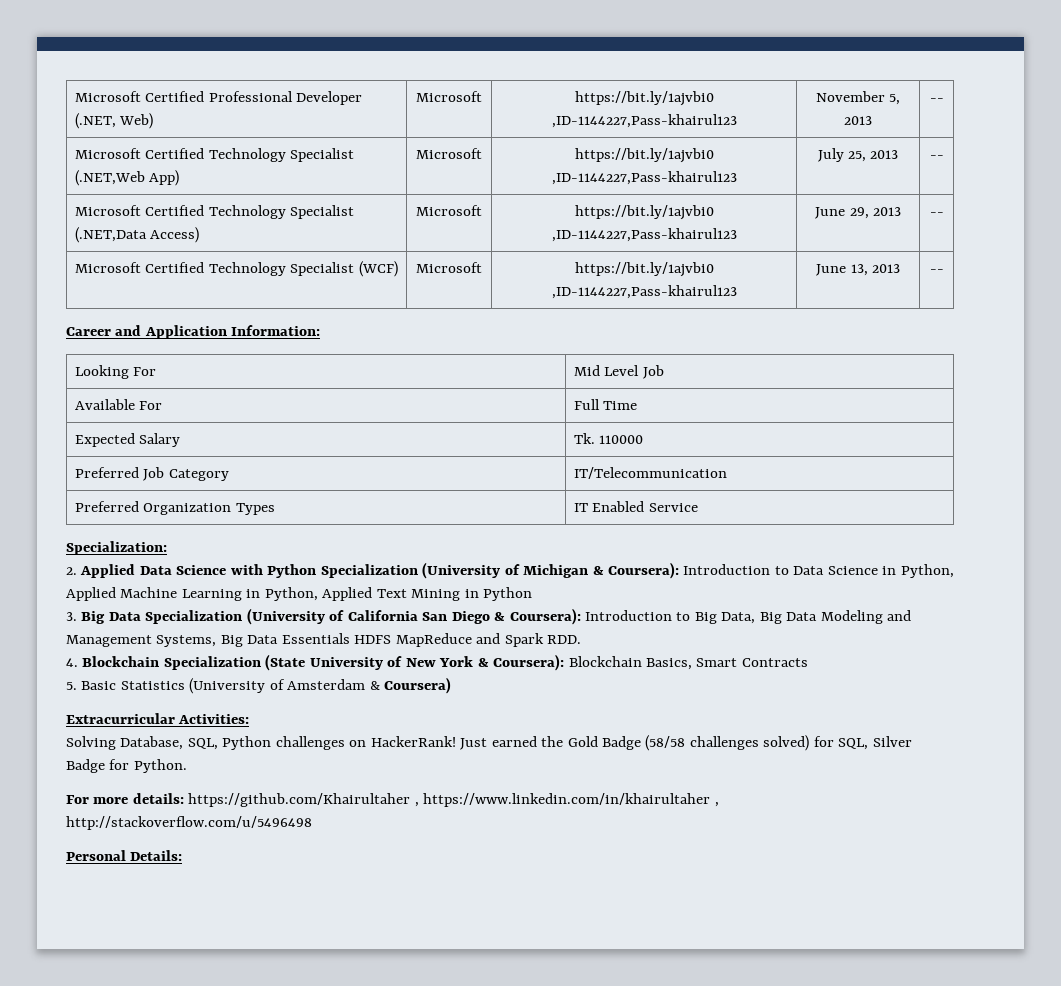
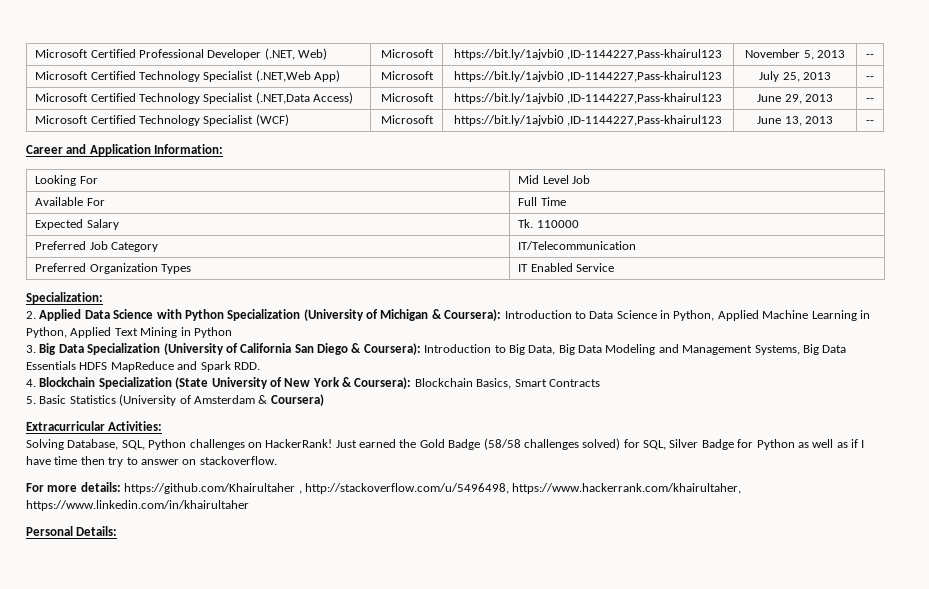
- Just earned the Gold Badge (58/58 challenges solved) for SQL, Silver Badge for Python.
+ Just earned the Gold Badge (58/58 challenges solved) for SQL, Silver Badge for Python as well as if I have time then try to answer on stackoverflow.
- For more details: https://github.com/Khairultaher , https://www.linkedin.com/in/khairultaher , http://stackoverflow.com/u/5496498
+ For more details: https://github.com/Khairultaher , http://stackoverflow.com/u/5496498, https://www.hackerrank.com/khairultaher, https://www.linkedin.com/in/khairultaher

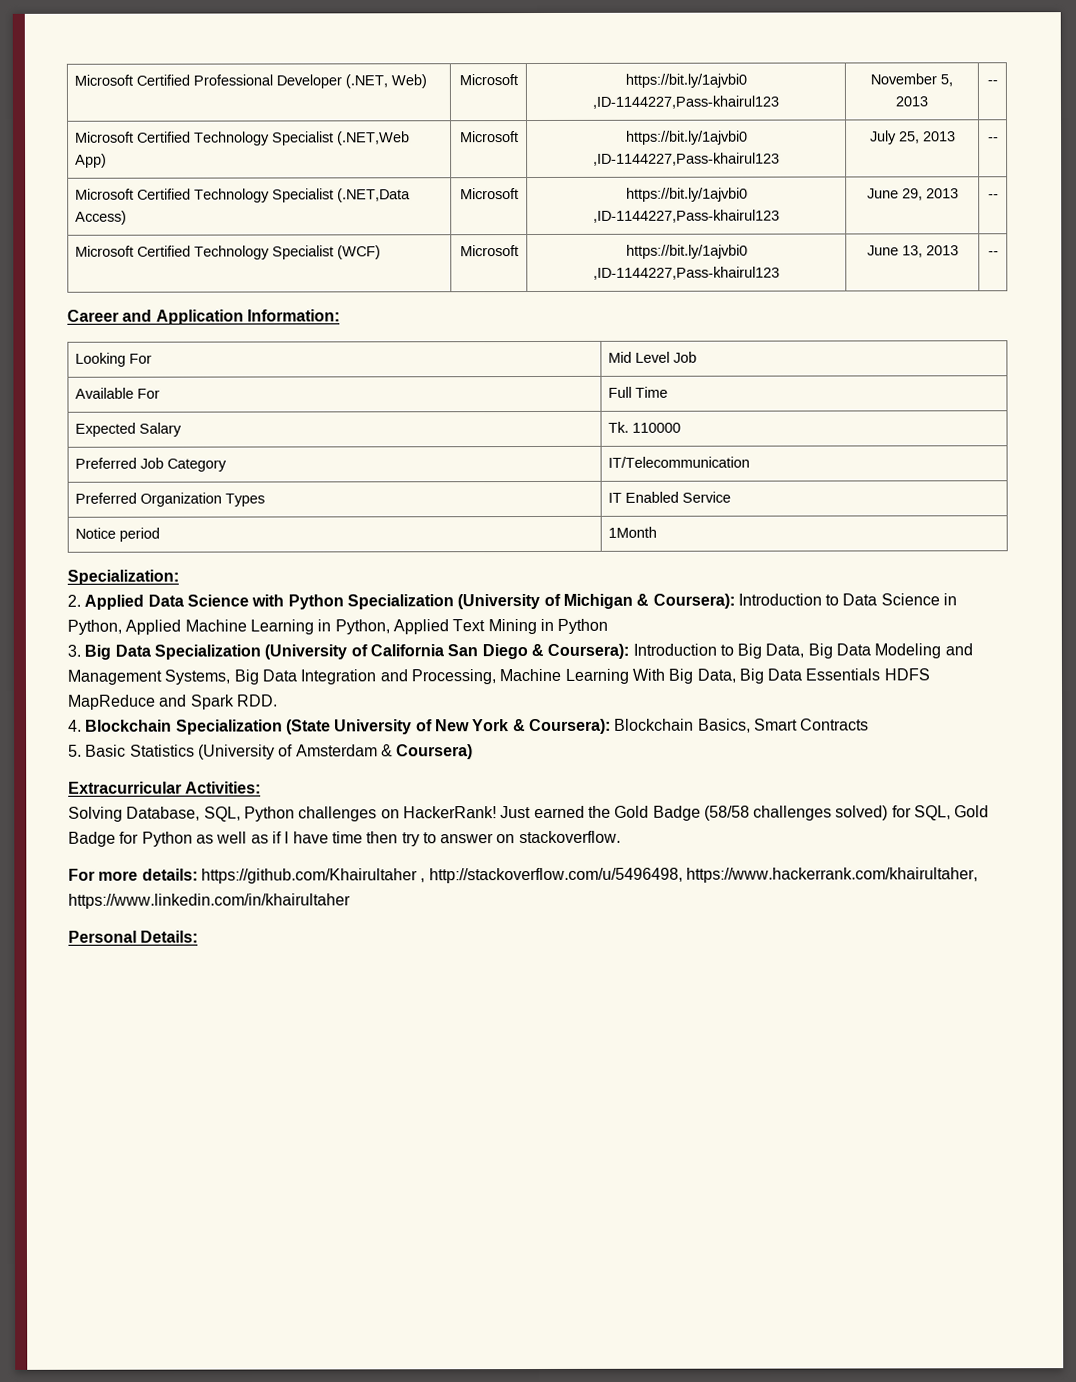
+ Notice period | 1Month
- 3. Big Data Specialization (University of California San Diego & Coursera): Introduction to Big Data, Big Data Modeling and Management Systems, Big Data Essentials HDFS MapReduce and Spark RDD.
+ 3. Big Data Specialization (University of California San Diego & Coursera): Introduction to Big Data, Big Data Modeling and Management Systems, Big Data Integration and Processing, Machine Learning With Big Data, Big Data Essentials HDFS MapReduce and Spark RDD.
- Just earned the Gold Badge (58/58 challenges solved) for SQL, Silver Badge for Python as well as if I have time then try to answer on stackoverflow.
+ Just earned the Gold Badge (58/58 challenges solved) for SQL, Gold Badge for Python as well as if I have time then try to answer on stackoverflow.

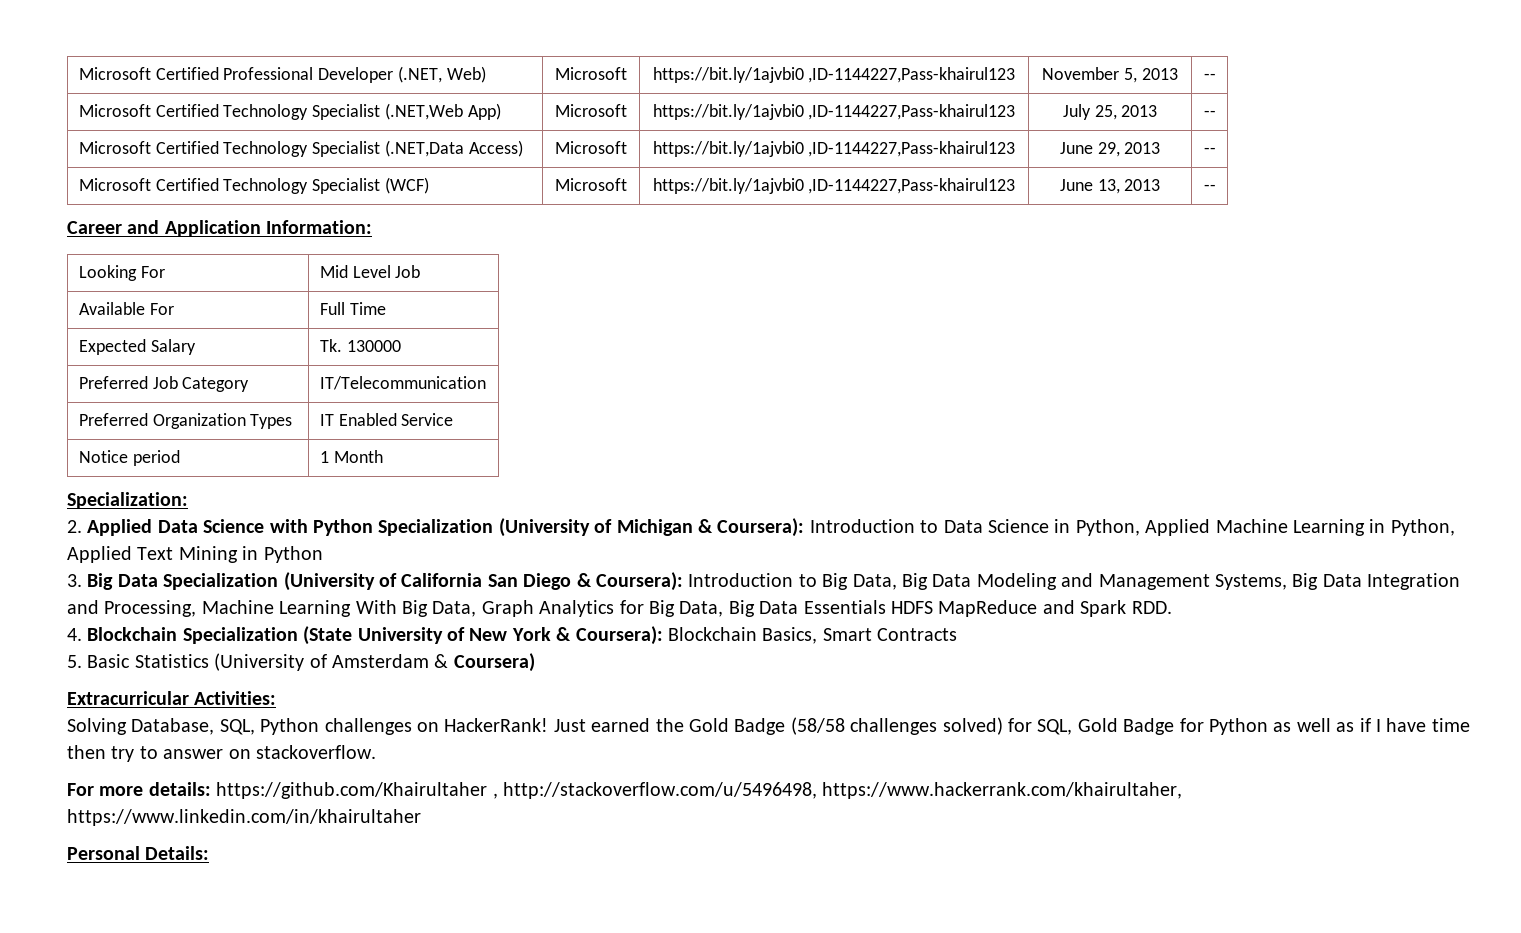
- Expected Salary | Tk. 110000
+ Expected Salary | Tk. 130000
- Notice period | 1Month
+ Notice period | 1 Month
- 3. Big Data Specialization (University of California San Diego & Coursera): Introduction to Big Data, Big Data Modeling and Management Systems, Big Data Integration and Processing, Machine Learning With Big Data, Big Data Essentials HDFS MapReduce and Spark RDD.
+ 3. Big Data Specialization (University of California San Diego & Coursera): Introduction to Big Data, Big Data Modeling and Management Systems, Big Data Integration and Processing, Machine Learning With Big Data, Graph Analytics for Big Data, Big Data Essentials HDFS MapReduce and Spark RDD.

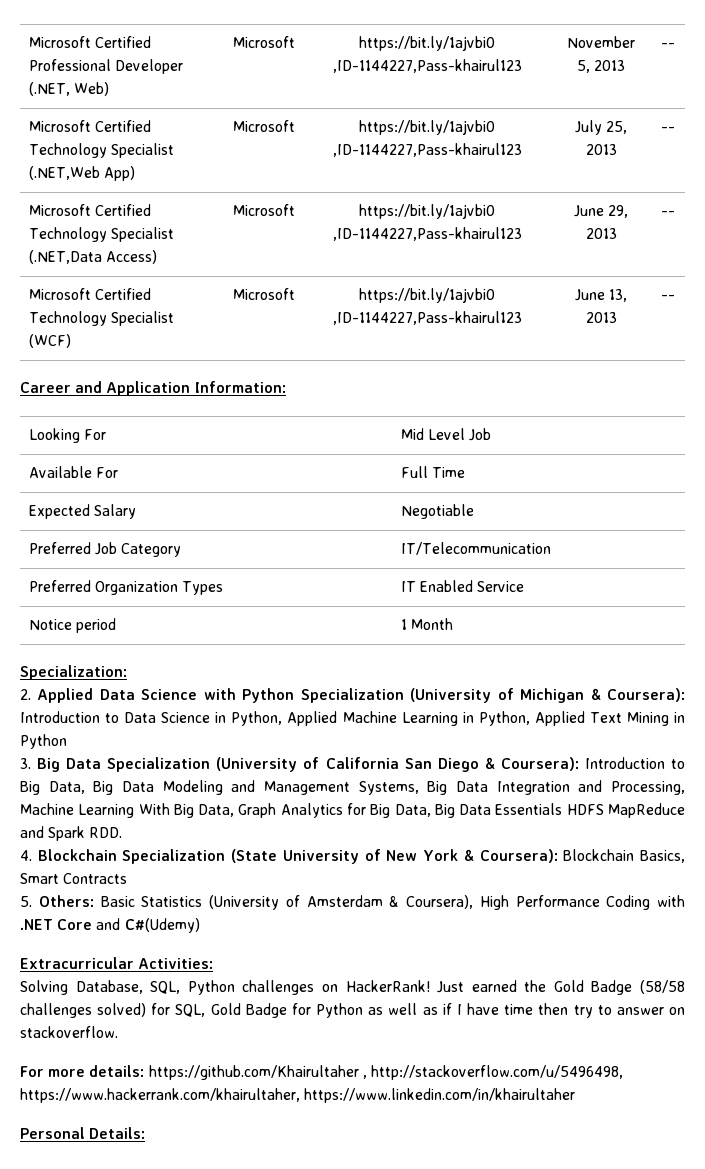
- Expected Salary | Tk. 130000
+ Expected Salary | Negotiable
- 5. Basic Statistics (University of Amsterdam & Coursera)
+ 5. Others: Basic Statistics (University of Amsterdam & Coursera), High Performance Coding with .NET Core and C#(Udemy)

